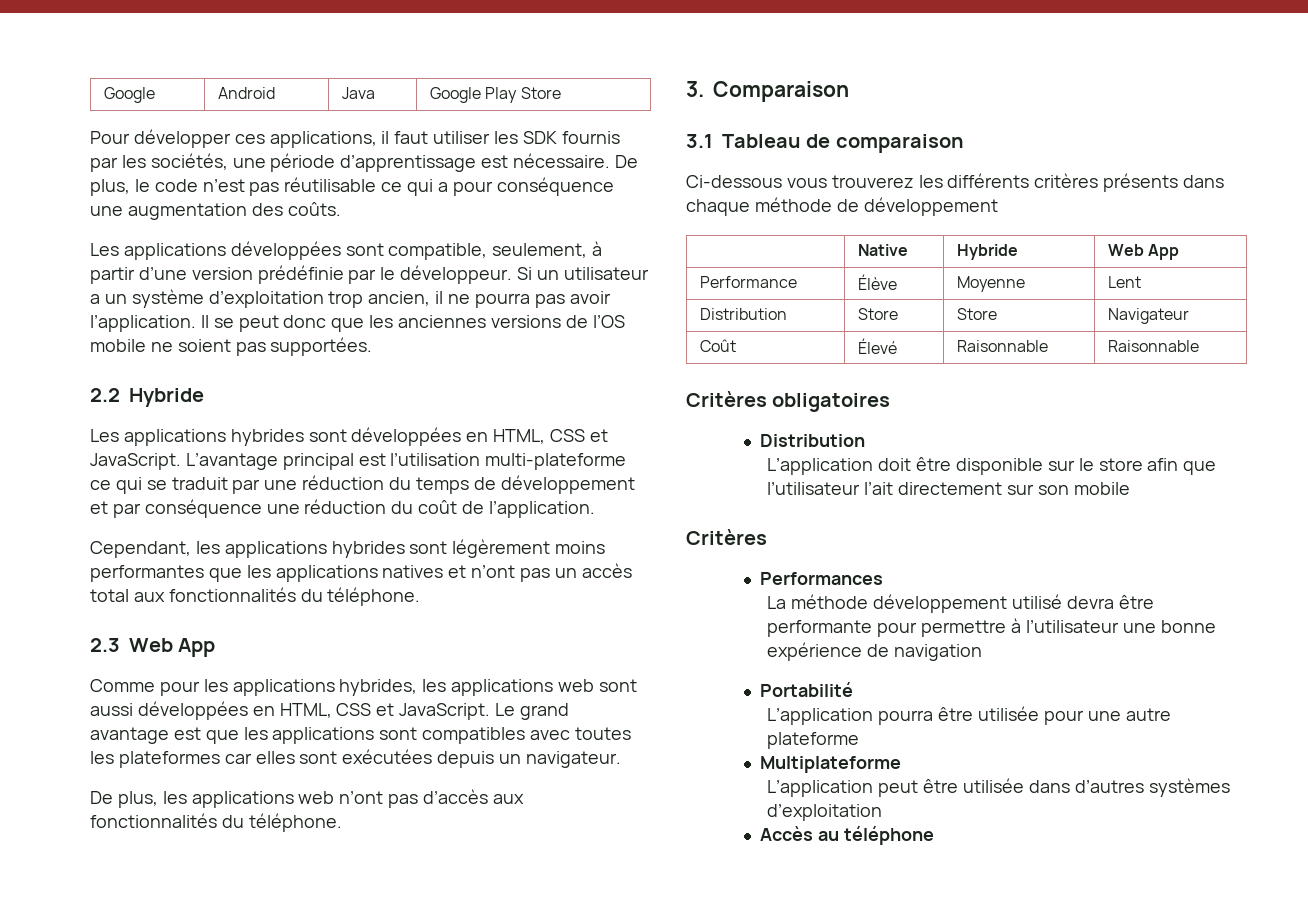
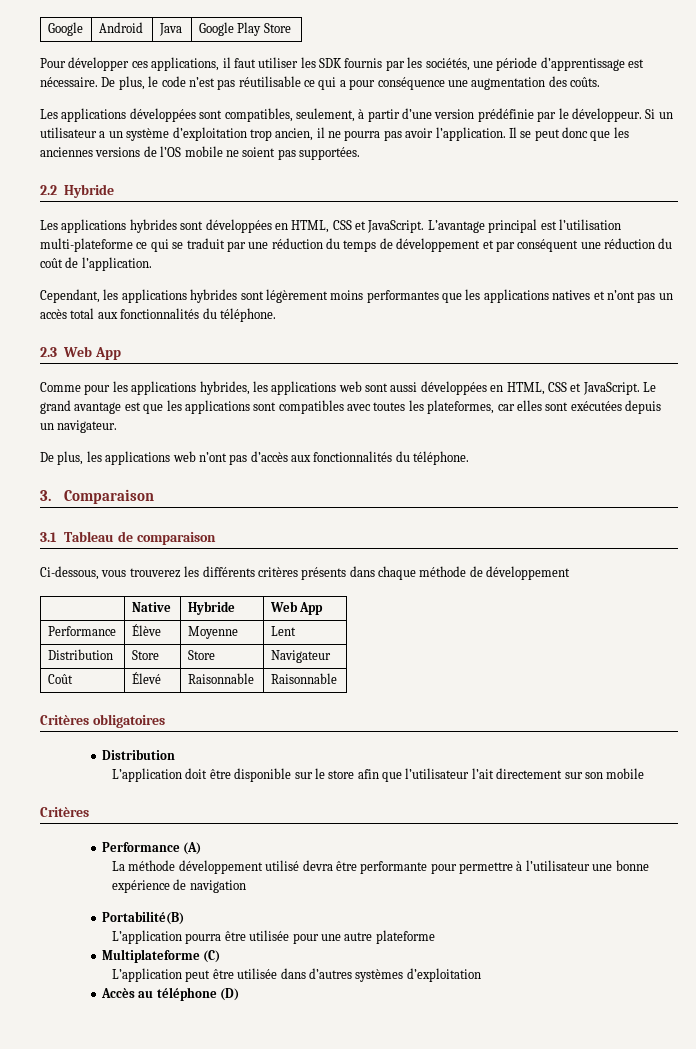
- Les applications développées sont compatible, seulement, à partir d’une version prédéfinie par le développeur.
+ Les applications développées sont compatibles, seulement, à partir d’une version prédéfinie par le développeur.
- L’avantage principal est l’utilisation multi-plateforme ce qui se traduit par une réduction du temps de développement et par conséquence une réduction du coût de l’application.
+ L’avantage principal est l’utilisation multi-plateforme ce qui se traduit par une réduction du temps de développement et par conséquent une réduction du coût de l’application.
- Le grand avantage est que les applications sont compatibles avec toutes les plateformes car elles sont exécutées depuis un navigateur.
+ Le grand avantage est que les applications sont compatibles avec toutes les plateformes, car elles sont exécutées depuis un navigateur.
- Ci-dessous vous trouverez les différents critères présents dans chaque méthode de développement
+ Ci-dessous, vous trouverez les différents critères présents dans chaque méthode de développement
- Performances
+ Performance (A)
- Portabilité
+ Portabilité(B)
- Multiplateforme
+ Multiplateforme (C)
- Accès au téléphone
+ Accès au téléphone (D)

